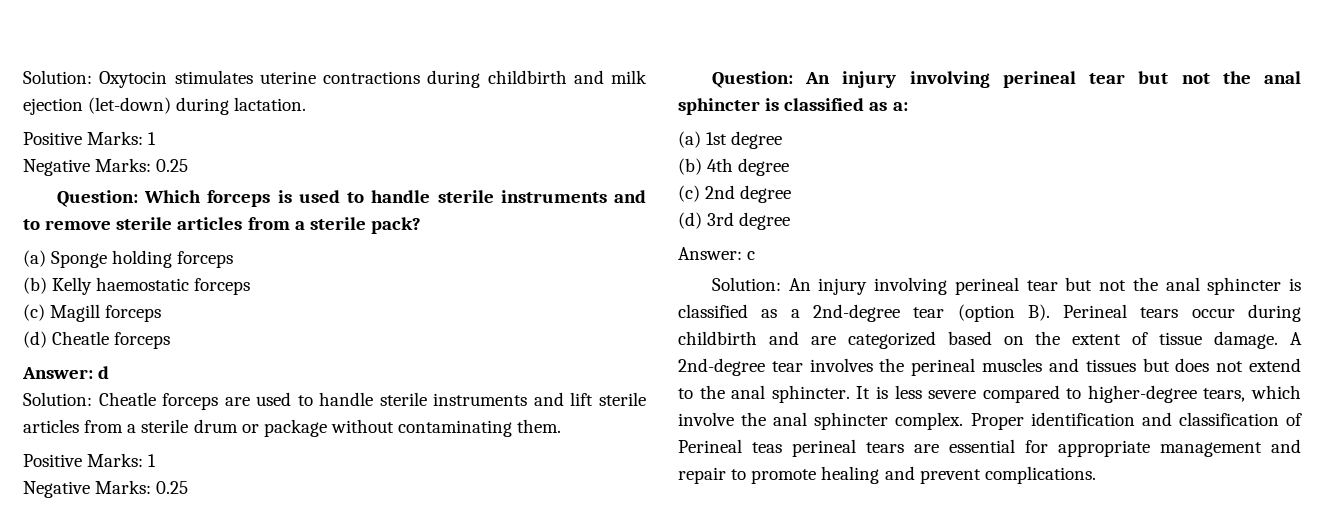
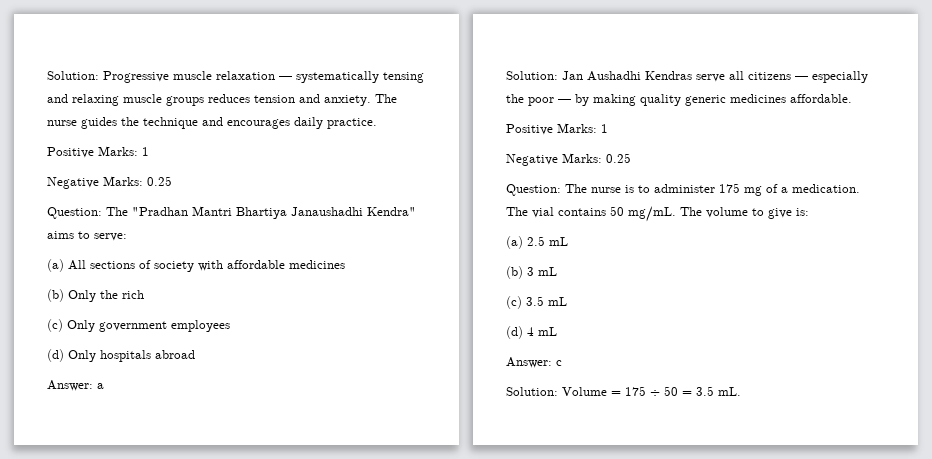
- Solution: Oxytocin stimulates uterine contractions during childbirth and milk ejection (let-down) during lactation.
+ Solution: Progressive muscle relaxation — systematically tensing and relaxing muscle groups reduces tension and anxiety. The nurse guides the technique and encourages daily practice.
  Positive Marks: 1
  Negative Marks: 0.25
- Question: Which forceps is used to handle sterile instruments and to remove sterile articles from a sterile pack?
- (a) Sponge holding forceps
- (b) Kelly haemostatic forceps
- (c) Magill forceps
- (d) Cheatle forceps
- Answer: d
- Solution: Cheatle forceps are used to handle sterile instruments and lift sterile articles from a sterile drum or package without contaminating them.
+ Question: The "Pradhan Mantri Bhartiya Janaushadhi Kendra" aims to serve:
+ (a) All sections of society with affordable medicines
+ (b) Only the rich
+ (c) Only government employees
+ (d) Only hospitals abroad
+ Answer: a
+ Solution: Jan Aushadhi Kendras serve all citizens — especially the poor — by making quality generic medicines affordable.
  Positive Marks: 1
  Negative Marks: 0.25
- Question: An injury involving perineal tear but not the anal sphincter is classified as a:
- (a) 1st degree
- (b) 4th degree
- (c) 2nd degree
- (d) 3rd degree
+ Question: The nurse is to administer 175 mg of a medication. The vial contains 50 mg/mL. The volume to give is:
+ (a) 2.5 mL
+ (b) 3 mL
+ (c) 3.5 mL
+ (d) 4 mL
- Solution: An injury involving perineal tear but not the anal sphincter is classified as a 2nd-degree tear (option B). Perineal tears occur during childbirth and are categorized based on the extent of tissue damage. A 2nd-degree tear involves the perineal muscles and tissues but does not extend to the anal sphincter. It is less severe compared to higher-degree tears, which involve the anal sphincter complex. Proper identification and classification of Perineal teas perineal tears are essential for appropriate management and repair to promote healing and prevent complications.
+ Solution: Volume = 175 ÷ 50 = 3.5 mL.

